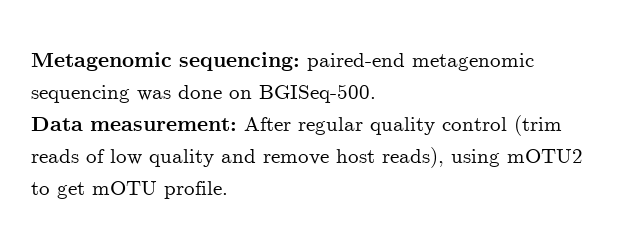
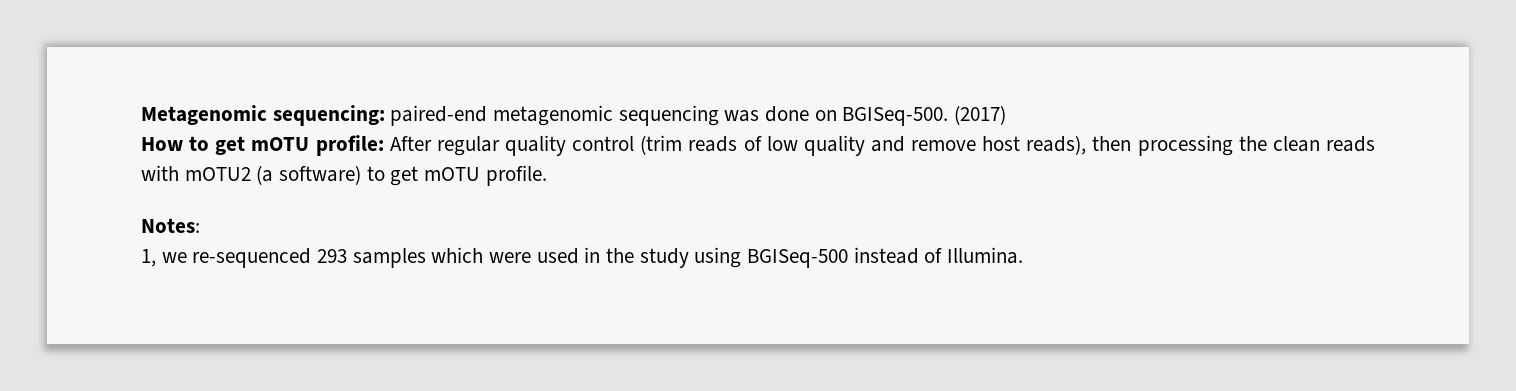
- Metagenomic sequencing: paired-end metagenomic sequencing was done on BGISeq-500.
- Data measurement: After regular quality control (trim reads of low quality and remove host reads), using mOTU2 to get mOTU profile.
+ Metagenomic sequencing: paired-end metagenomic sequencing was done on BGISeq-500. (2017)
+ How to get mOTU profile: After regular quality control (trim reads of low quality and remove host reads), then processing the clean reads with mOTU2 (a software) to get mOTU profile.
+ Notes:
+ 1, we re-sequenced 293 samples which were used in the study using BGISeq-500 instead of Illumina.

